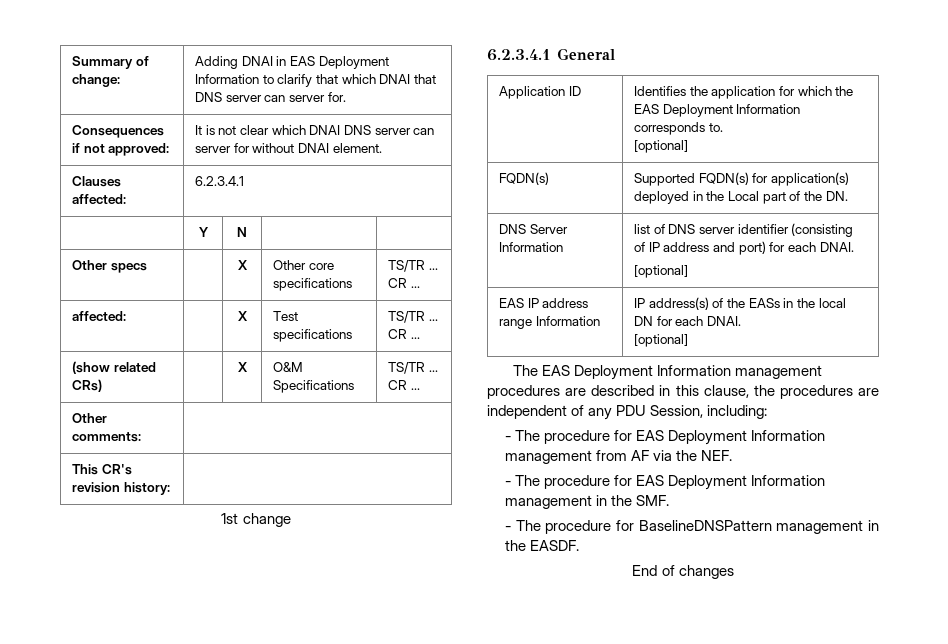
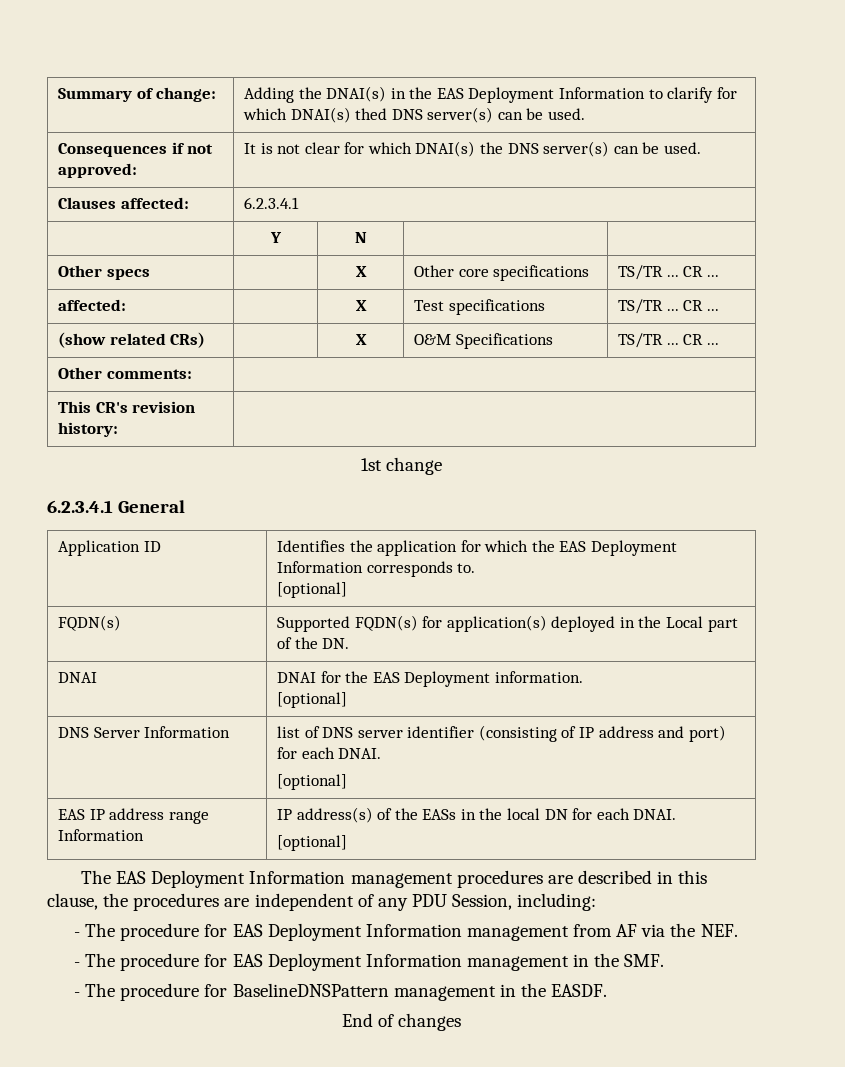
- Summary of change: | Adding DNAI in EAS Deployment Information to clarify that which DNAI that DNS server can server for.
+ Summary of change: | Adding the DNAI(s) in the EAS Deployment Information to clarify for which DNAI(s) thed DNS server(s) can be used.
- Consequences if not approved: | It is not clear which DNAI DNS server can server for without DNAI element.
+ Consequences if not approved: | It is not clear for which DNAI(s) the DNS server(s) can be used.
+ DNAI | DNAI for the EAS Deployment information.
+ [optional]

